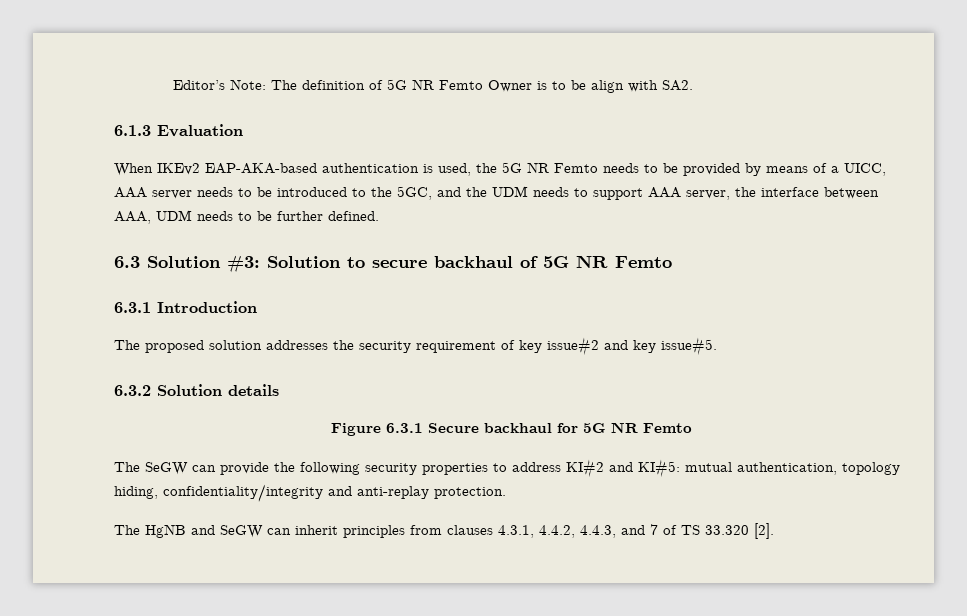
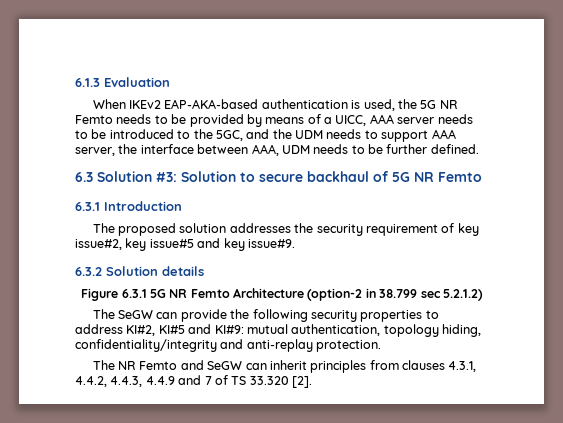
- Editor’s Note: The definition of 5G NR Femto Owner is to be align with SA2.
- The proposed solution addresses the security requirement of key issue#2 and key issue#5.
+ The proposed solution addresses the security requirement of key issue#2, key issue#5 and key issue#9.
- Figure 6.3.1 Secure backhaul for 5G NR Femto
+ Figure 6.3.1 5G NR Femto Architecture (option-2 in 38.799 sec 5.2.1.2)
- The SeGW can provide the following security properties to address KI#2 and KI#5: mutual authentication, topology hiding, confidentiality/integrity and anti-replay protection.
+ The SeGW can provide the following security properties to address KI#2, KI#5 and KI#9: mutual authentication, topology hiding, confidentiality/integrity and anti-replay protection.
- The HgNB and SeGW can inherit principles from clauses 4.3.1, 4.4.2, 4.4.3, and 7 of TS 33.320 [2].
+ The NR Femto and SeGW can inherit principles from clauses 4.3.1, 4.4.2, 4.4.3, 4.4.9 and 7 of TS 33.320 [2].

